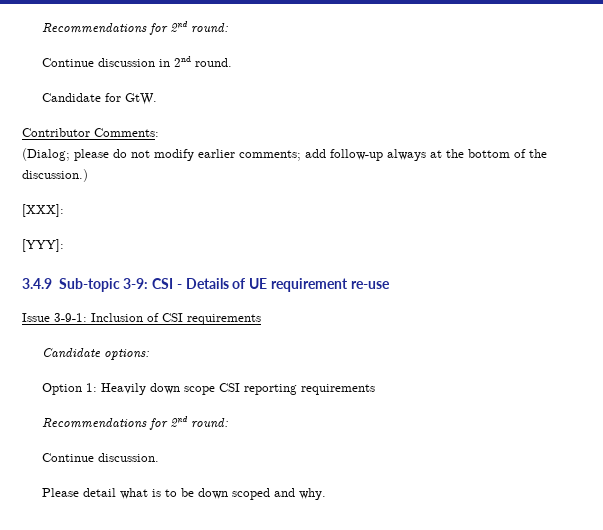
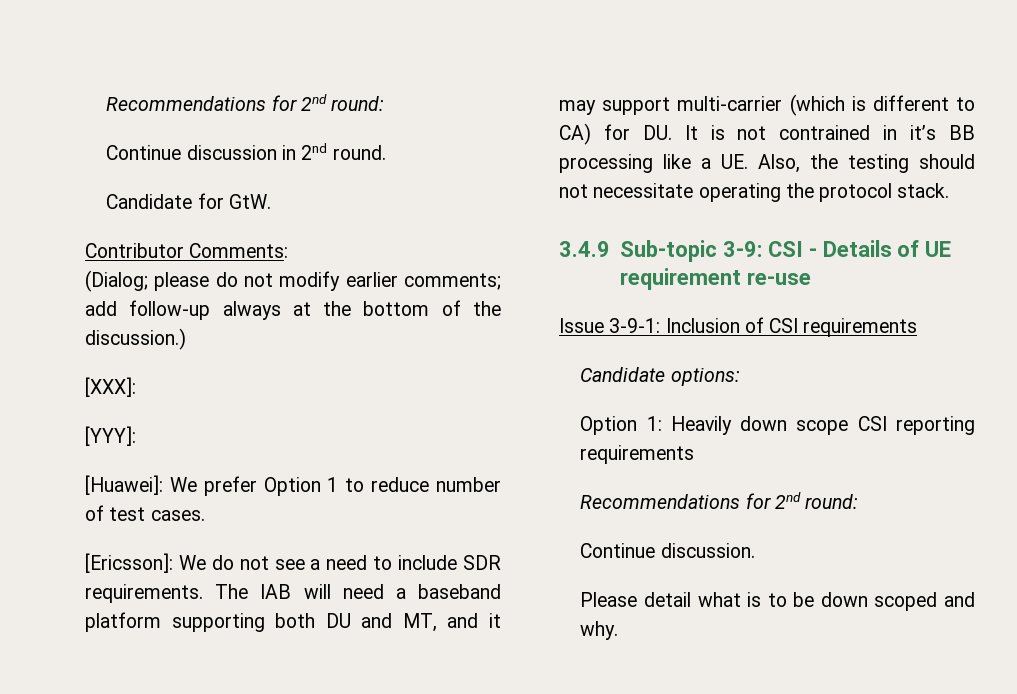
+ [Huawei]: We prefer Option 1 to reduce number of test cases.
+ [Ericsson]: We do not see a need to include SDR requirements. The IAB will need a baseband platform supporting both DU and MT, and it may support multi-carrier (which is different to CA) for DU. It is not contrained in it’s BB processing like a UE. Also, the testing should not necessitate operating the protocol stack.

